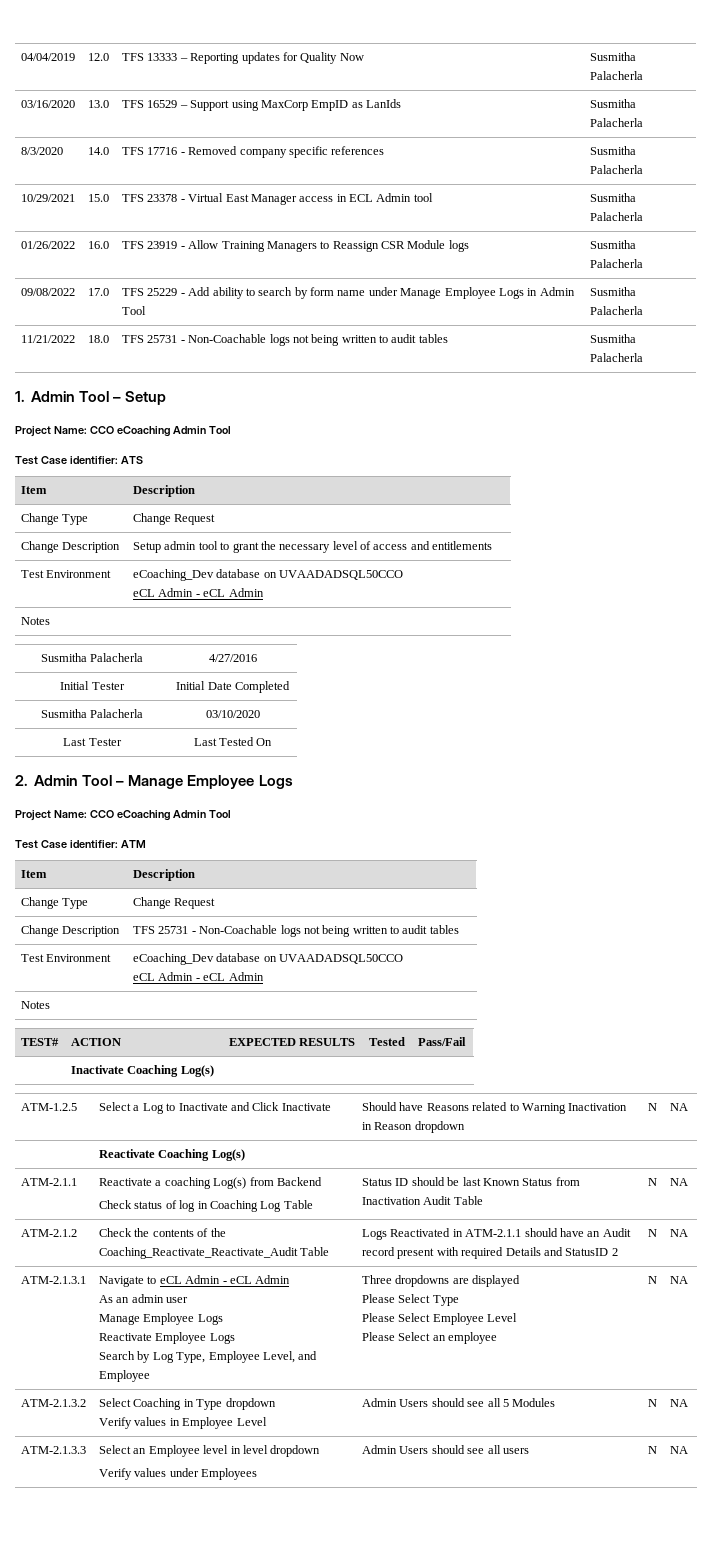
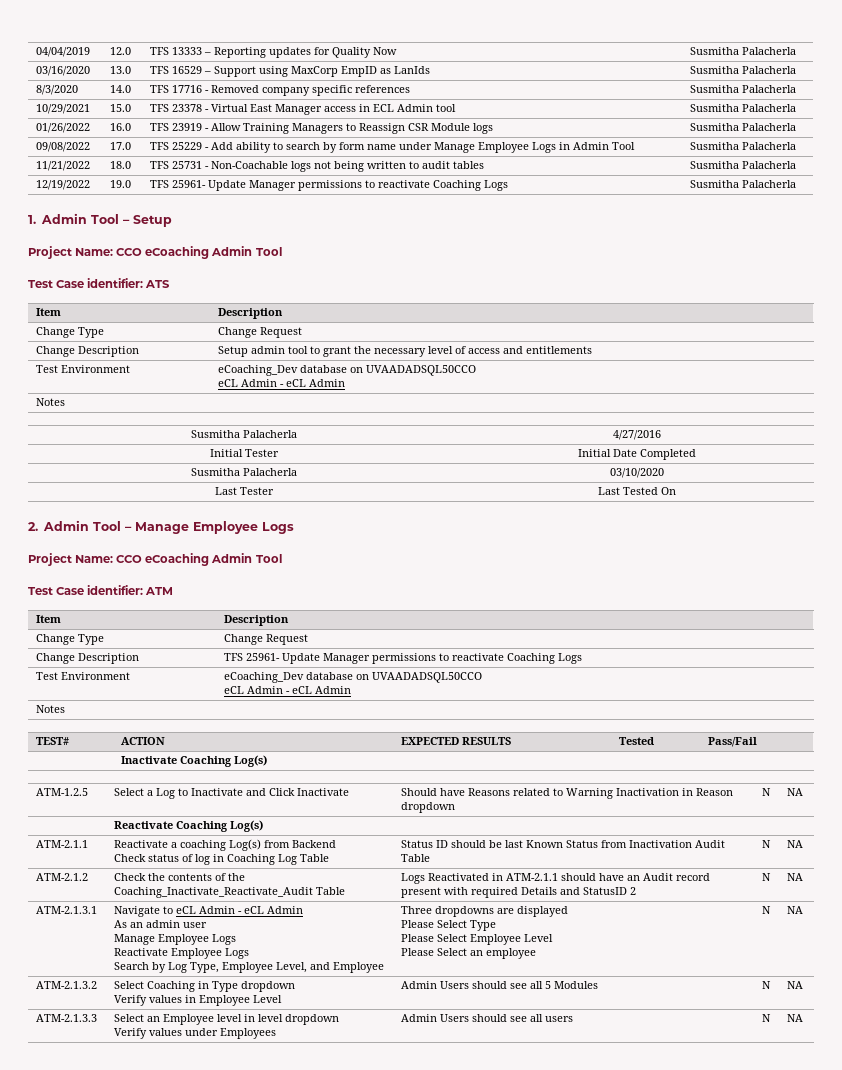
+ 12/19/2022 | 19.0 | TFS 25961- Update Manager permissions to reactivate Coaching Logs | Susmitha Palacherla
- Change Description | TFS 25731 - Non-Coachable logs not being written to audit tables
+ Change Description | TFS 25961- Update Manager permissions to reactivate Coaching Logs
- ATM-2.1.2 | Check the contents of the Coaching_Reactivate_Reactivate_Audit Table | Logs Reactivated in ATM-2.1.1 should have an Audit record present with required Details and StatusID 2 | N | NA
+ ATM-2.1.2 | Check the contents of the Coaching_Inactivate_Reactivate_Audit Table | Logs Reactivated in ATM-2.1.1 should have an Audit record present with required Details and StatusID 2 | N | NA

